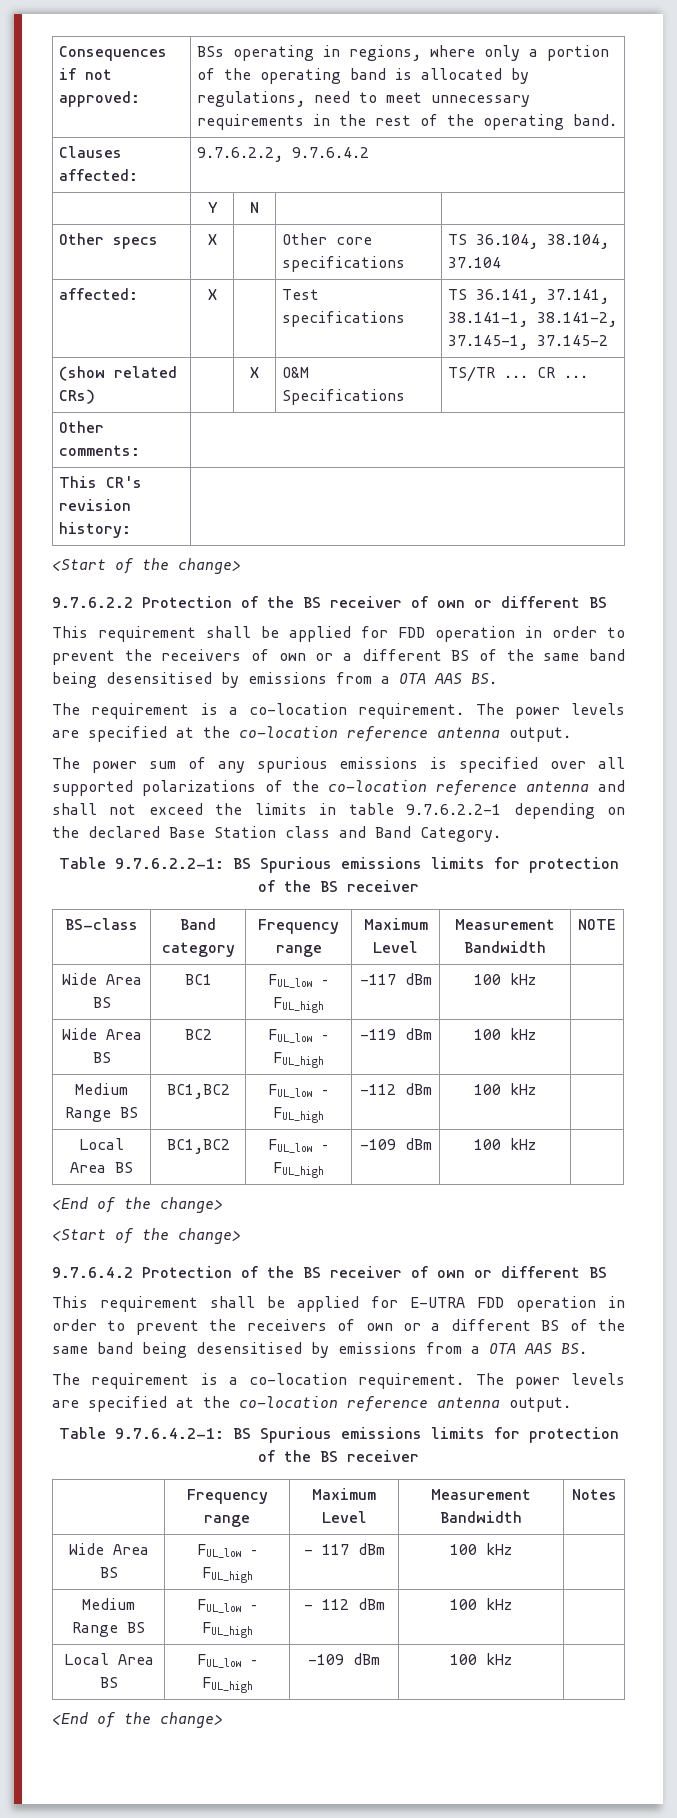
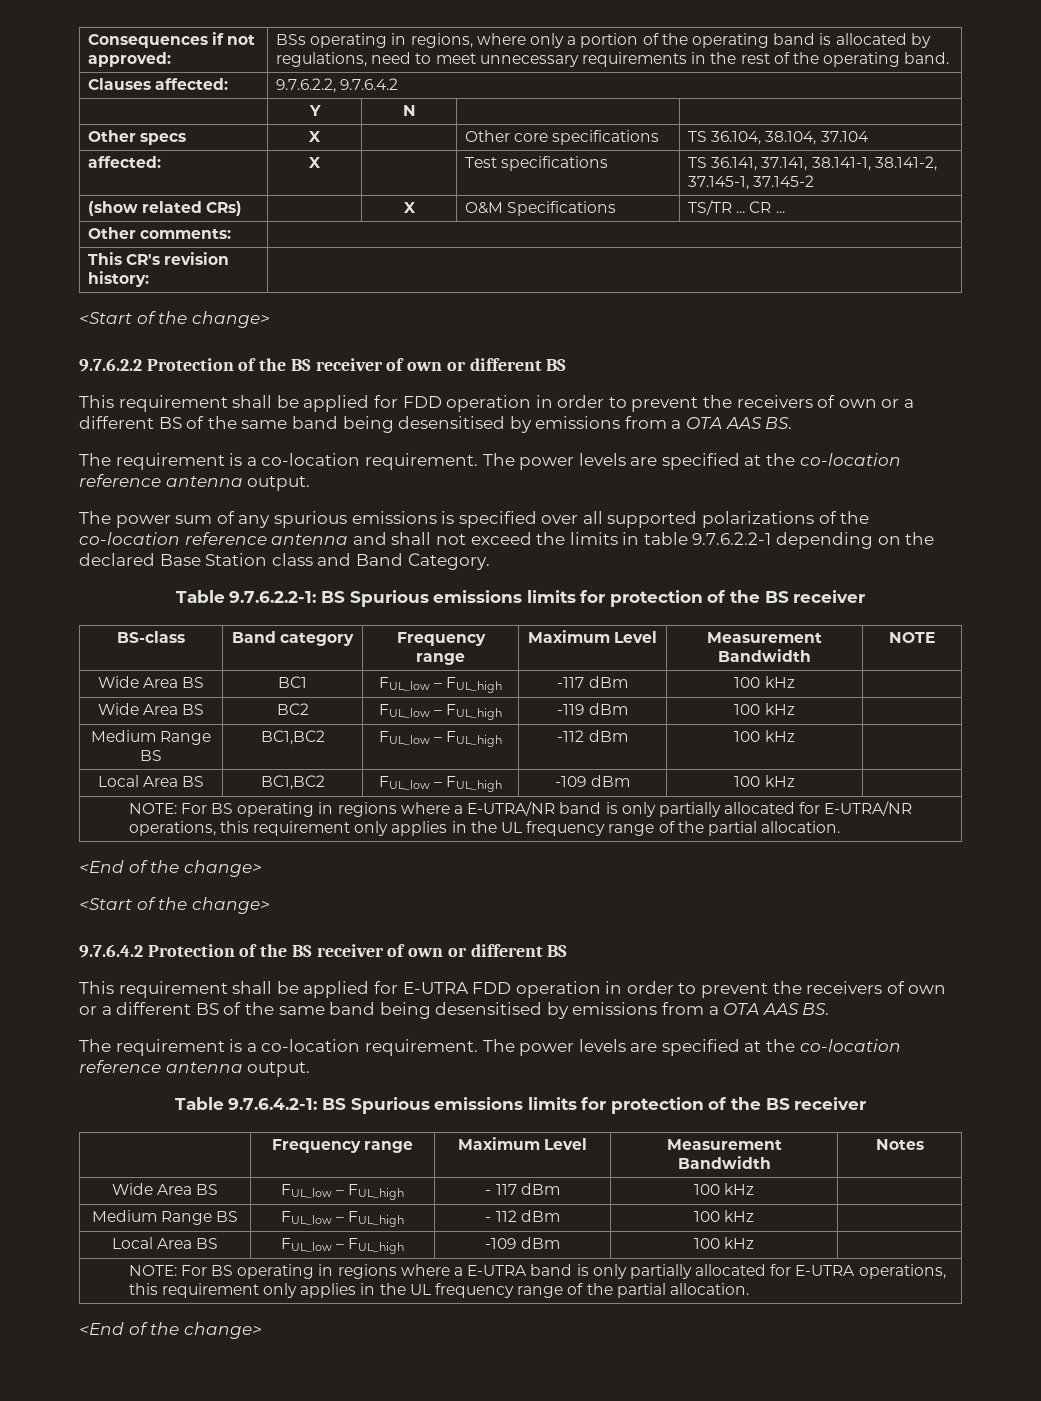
+ NOTE: For BS operating in regions where a E-UTRA/NR band is only partially allocated for E-UTRA/NR operations, this requirement only applies in the UL frequency range of the partial allocation.
+ NOTE: For BS operating in regions where a E-UTRA band is only partially allocated for E-UTRA operations, this requirement only applies in the UL frequency range of the partial allocation.

